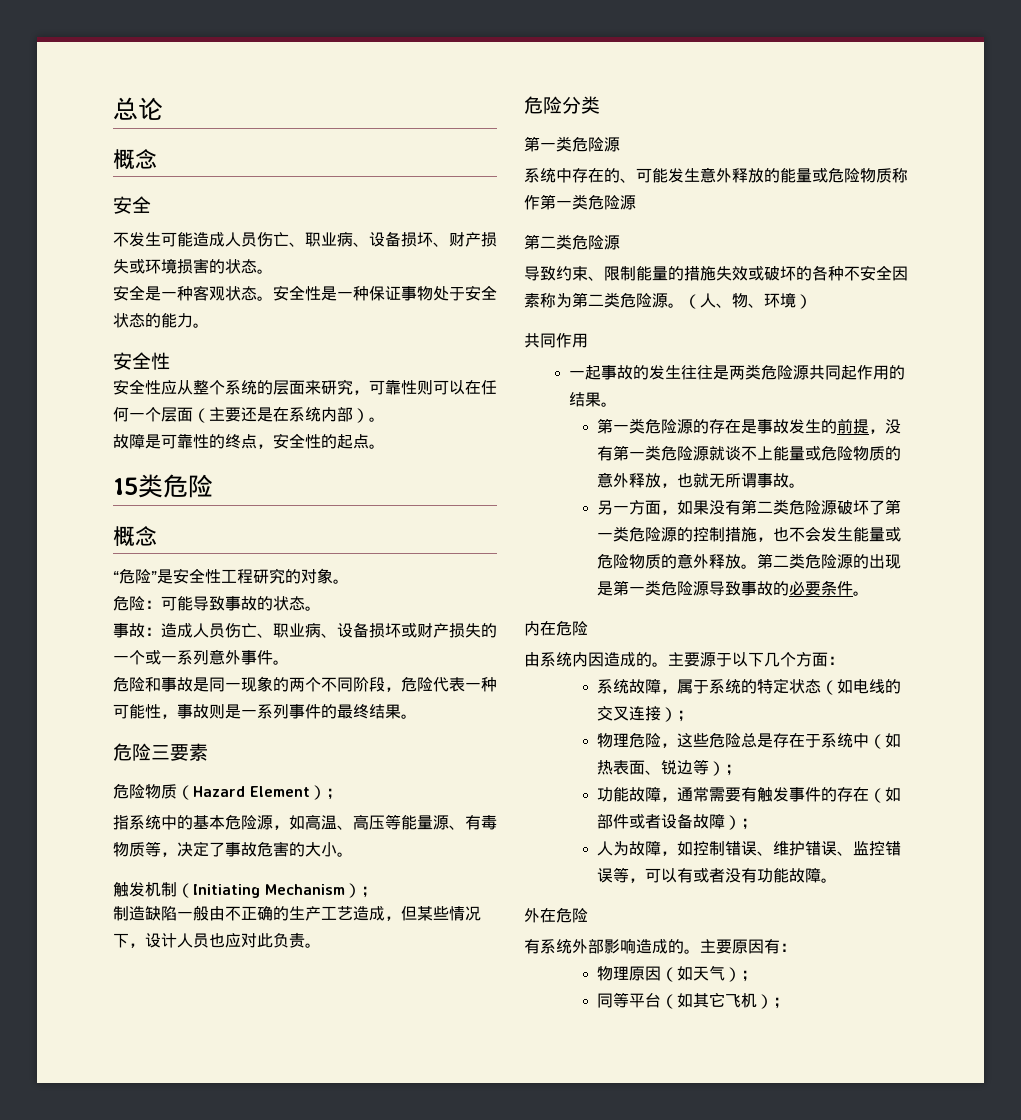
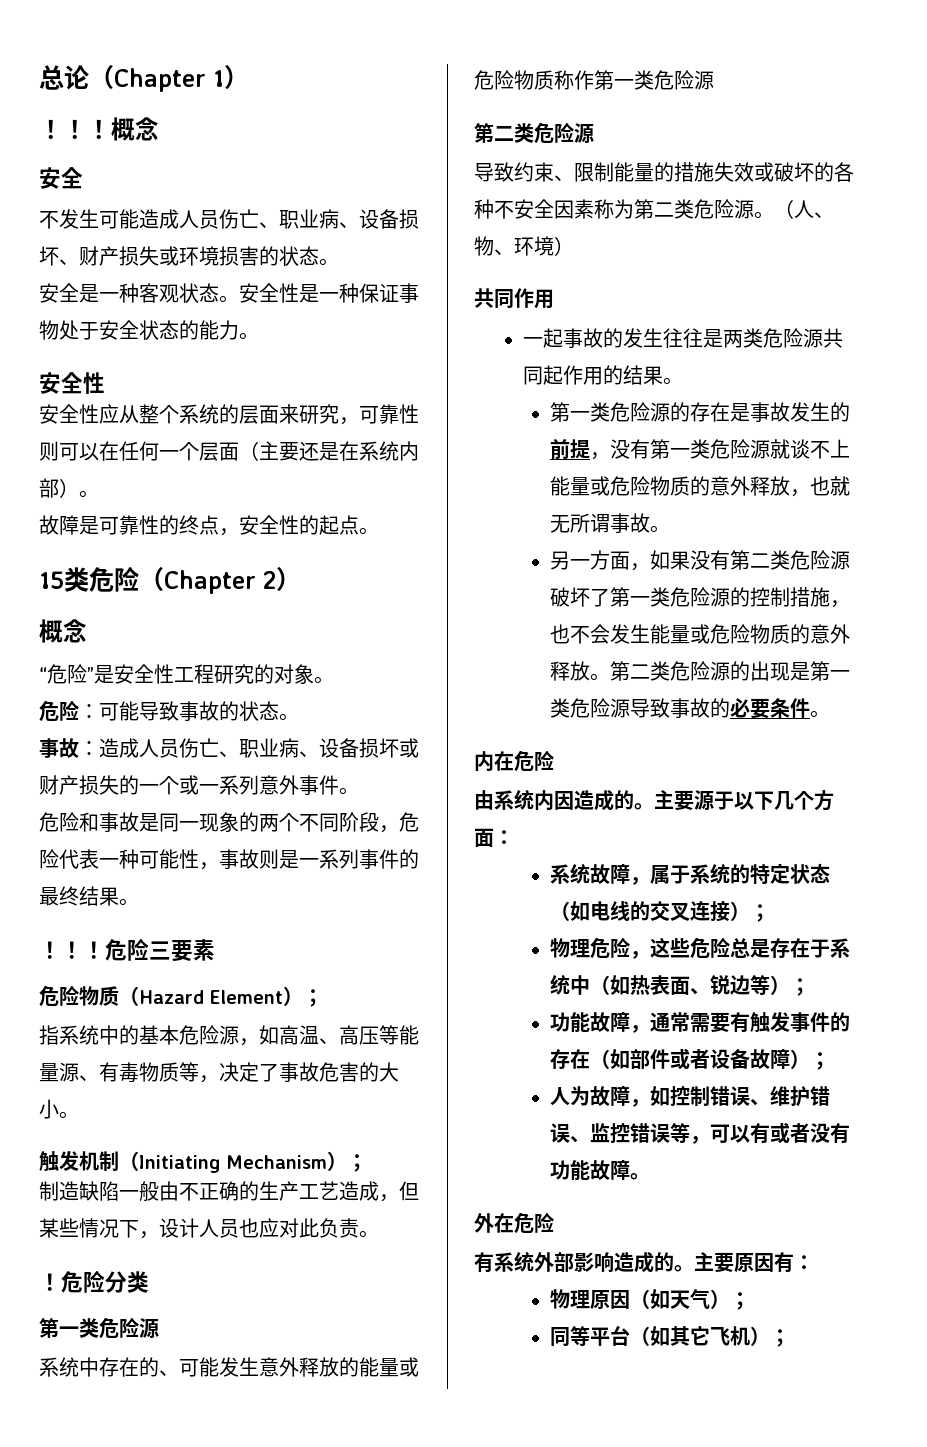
- 总论
- 概念
+ 总论（Chapter 1）
+ ！！！概念
- 15类危险
+ 15类危险（Chapter 2）
  危险和事故是同一现象的两个不同阶段，危险代表一种可能性，事故则是一系列事件的最终结果。
- 危险三要素
+ ！！！危险三要素
  制造缺陷一般由不正确的生产工艺造成，但某些情况下，设计人员也应对此负责。
- 危险分类
+ ！危险分类

